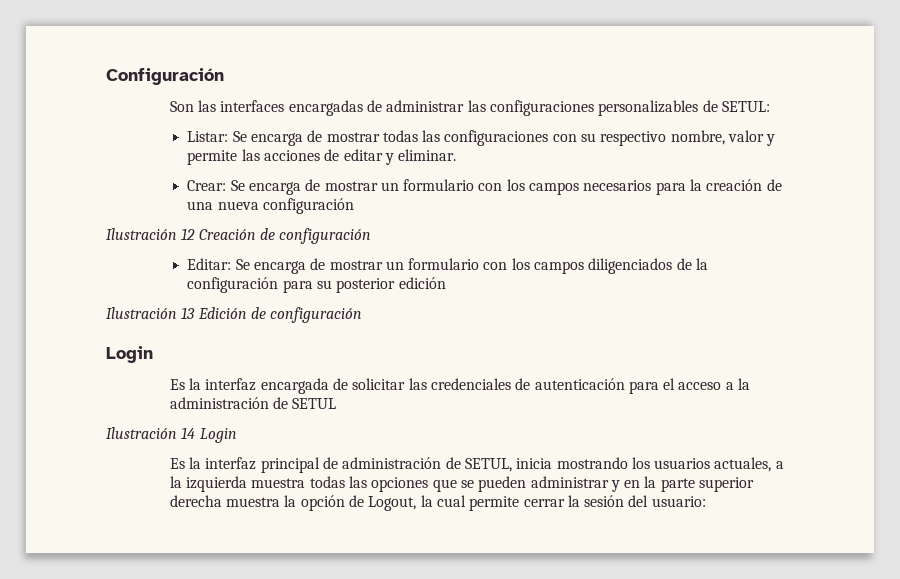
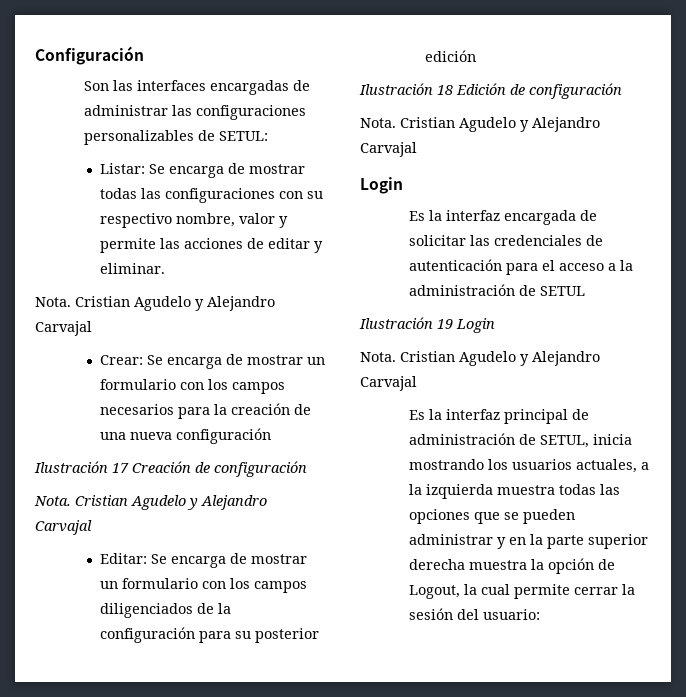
  Listar: Se encarga de mostrar todas las configuraciones con su respectivo nombre, valor y permite las acciones de editar y eliminar.
+ Nota. Cristian Agudelo y Alejandro Carvajal
- Ilustración 12 Creación de configuración
+ Ilustración 17 Creación de configuración
+ Nota. Cristian Agudelo y Alejandro Carvajal
- Ilustración 13 Edición de configuración
+ Ilustración 18 Edición de configuración
+ Nota. Cristian Agudelo y Alejandro Carvajal
- Ilustración 14 Login
+ Ilustración 19 Login
+ Nota. Cristian Agudelo y Alejandro Carvajal

